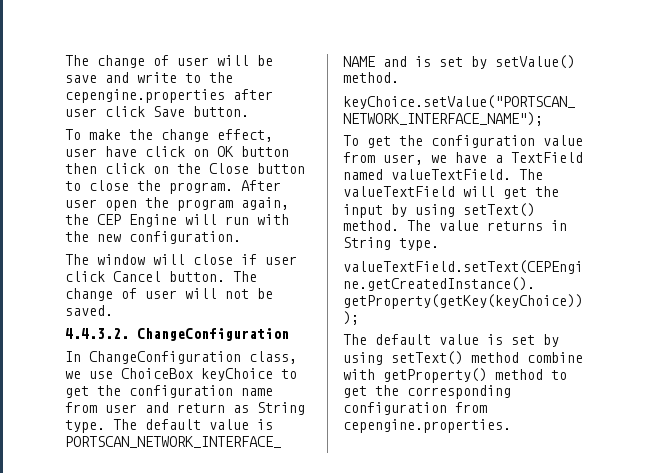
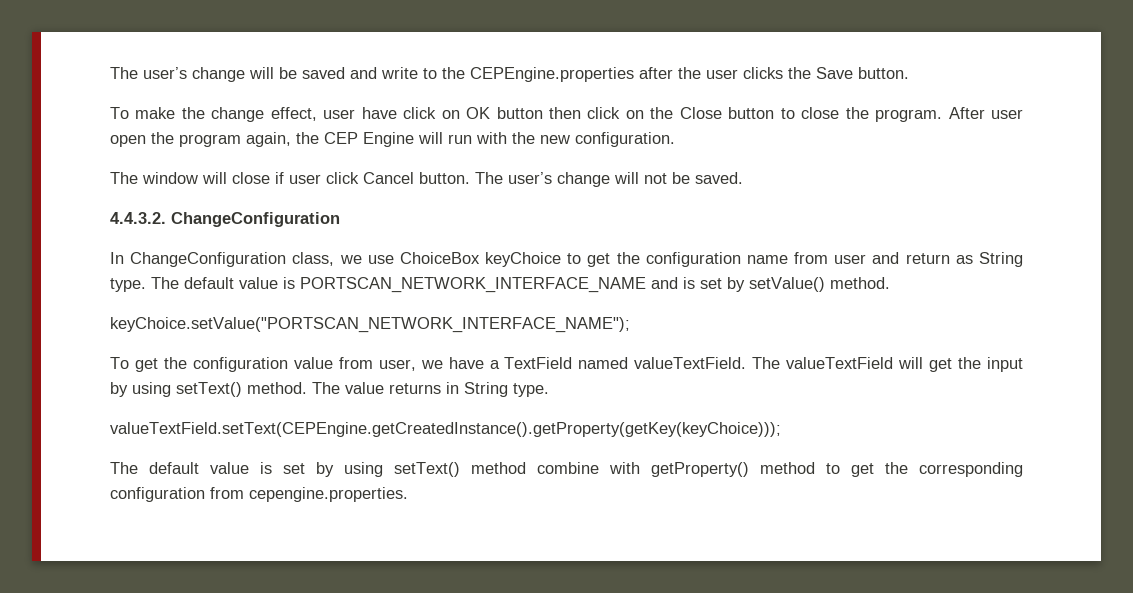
- The change of user will be save and write to the cepengine.properties after user click Save button.
+ The user’s change will be saved and write to the CEPEngine.properties after the user clicks the Save button.
- The change of user will not be saved.
+ The user’s change will not be saved.

